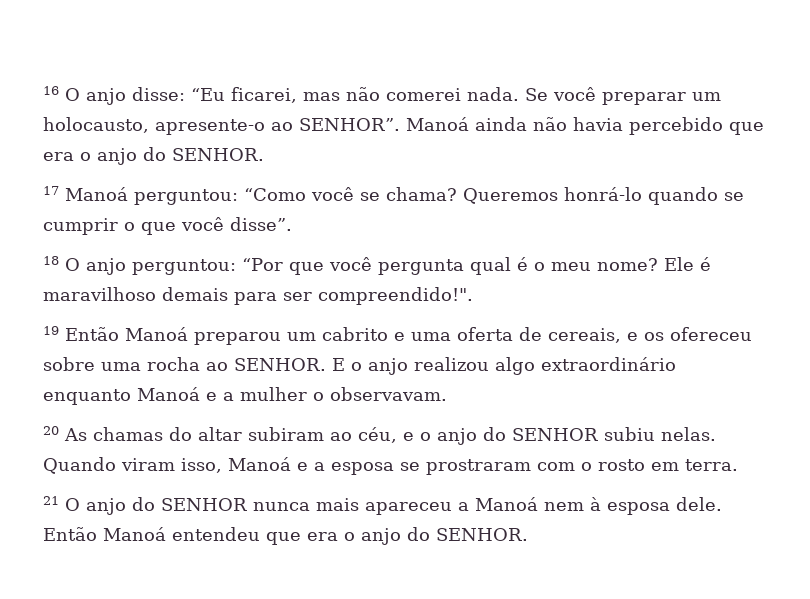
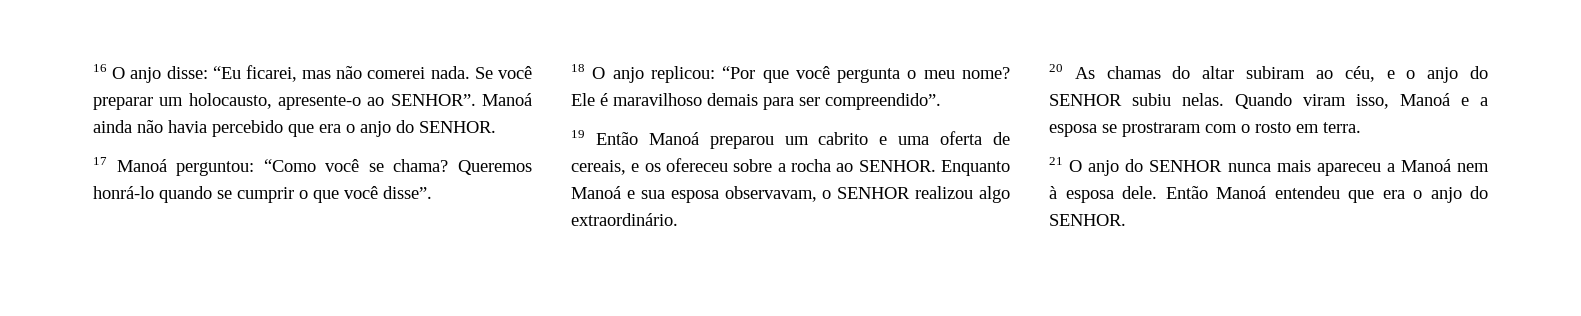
- 18 O anjo perguntou: “Por que você pergunta qual é o meu nome?
+ 18 O anjo replicou: “Por que você pergunta o meu nome?
- Ele é maravilhoso demais para ser compreendido!".
+ Ele é maravilhoso demais para ser compreendido”.
- 19 Então Manoá preparou um cabrito e uma oferta de cereais, e os ofereceu sobre uma rocha ao SENHOR.
+ 19 Então Manoá preparou um cabrito e uma oferta de cereais, e os ofereceu sobre a rocha ao SENHOR.
- E o anjo realizou algo extraordinário enquanto Manoá e a mulher o observavam.
+ Enquanto Manoá e sua esposa observavam, o SENHOR realizou algo extraordinário.

